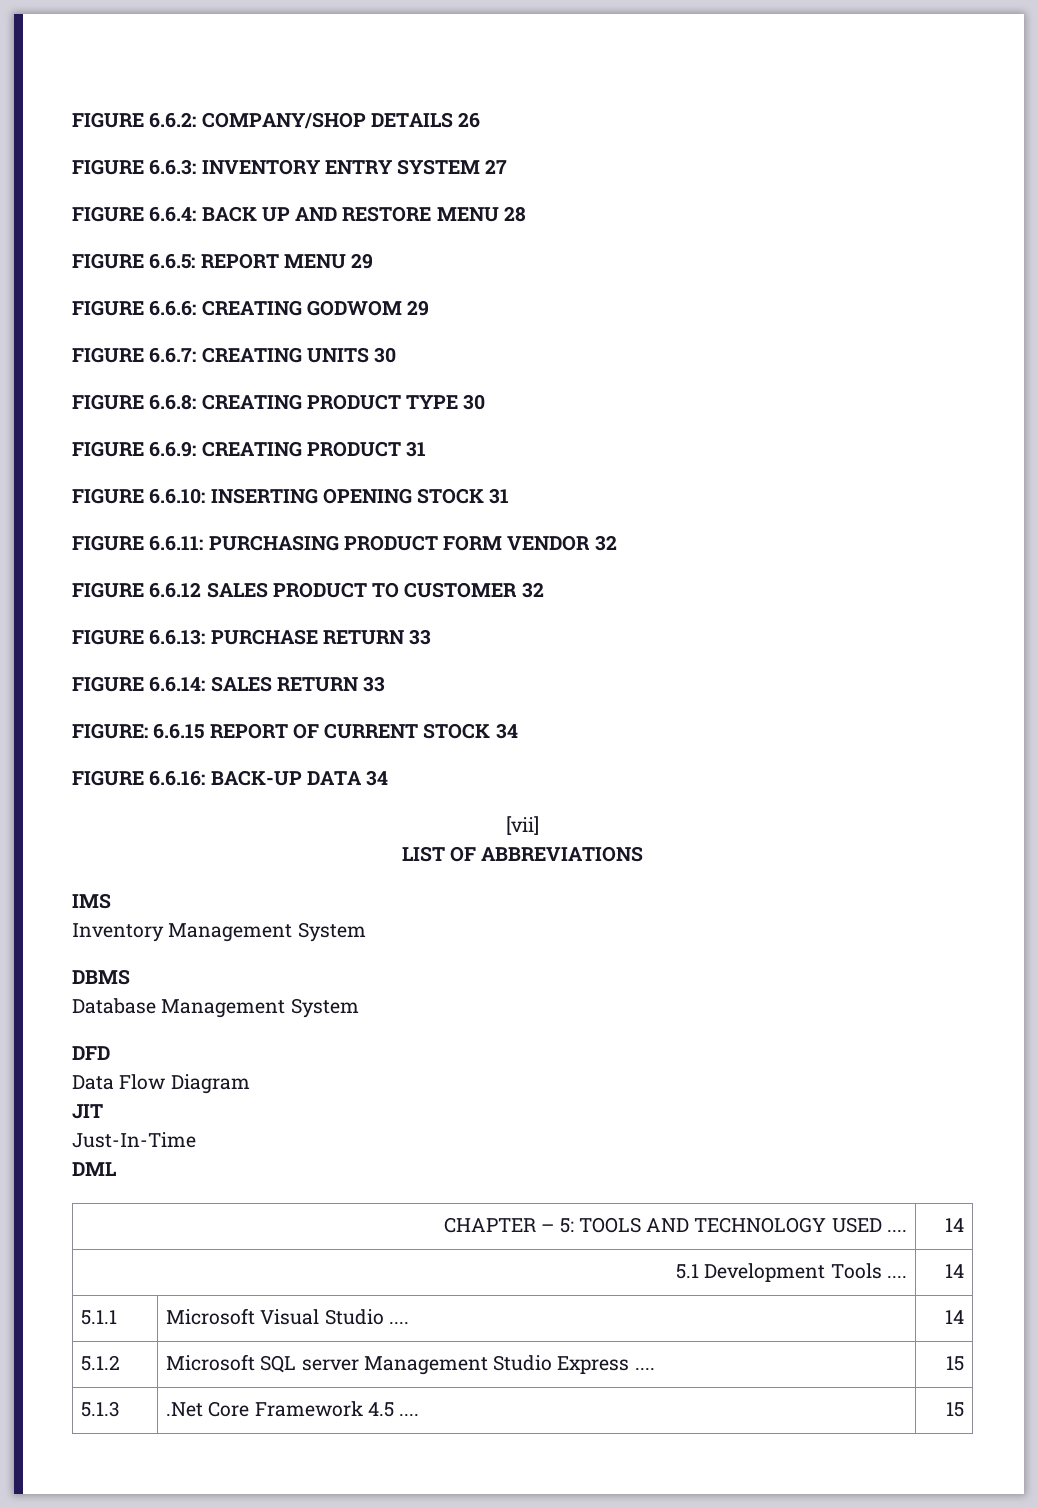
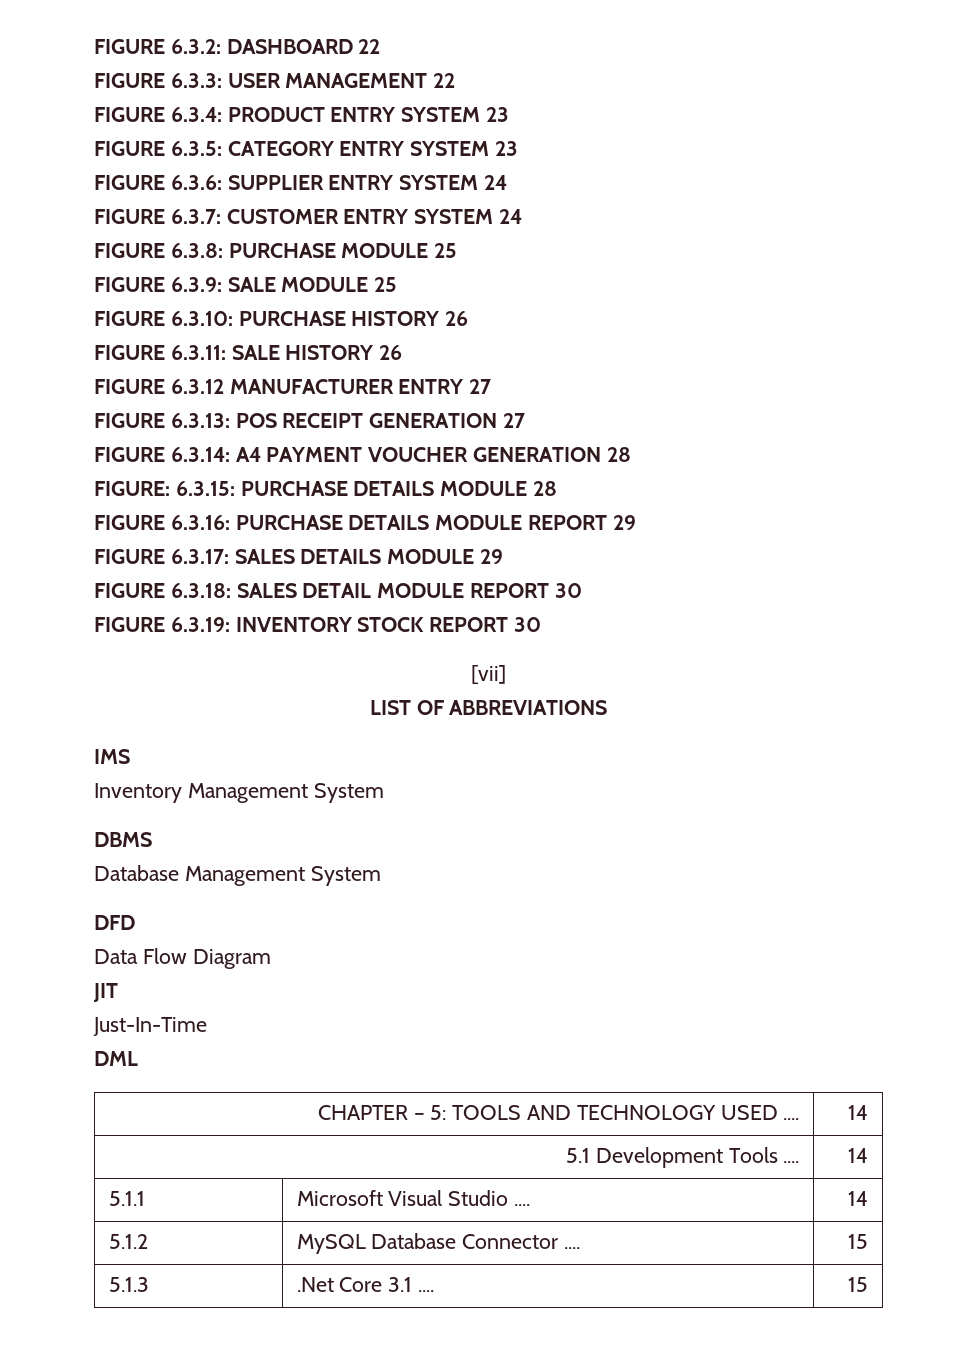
- FIGURE 6.6.2: COMPANY/SHOP DETAILS 26
- FIGURE 6.6.3: INVENTORY ENTRY SYSTEM 27
- FIGURE 6.6.4: BACK UP AND RESTORE MENU 28
- FIGURE 6.6.5: REPORT MENU 29
- FIGURE 6.6.6: CREATING GODWOM 29
- FIGURE 6.6.7: CREATING UNITS 30
- FIGURE 6.6.8: CREATING PRODUCT TYPE 30
- FIGURE 6.6.9: CREATING PRODUCT 31
- FIGURE 6.6.10: INSERTING OPENING STOCK 31
- FIGURE 6.6.11: PURCHASING PRODUCT FORM VENDOR 32
- FIGURE 6.6.12 SALES PRODUCT TO CUSTOMER 32
- FIGURE 6.6.13: PURCHASE RETURN 33
- FIGURE 6.6.14: SALES RETURN 33
- FIGURE: 6.6.15 REPORT OF CURRENT STOCK 34
- FIGURE 6.6.16: BACK-UP DATA 34
+ FIGURE 6.3.2: DASHBOARD 22
+ FIGURE 6.3.3: USER MANAGEMENT 22
+ FIGURE 6.3.4: PRODUCT ENTRY SYSTEM 23
+ FIGURE 6.3.5: CATEGORY ENTRY SYSTEM 23
+ FIGURE 6.3.6: SUPPLIER ENTRY SYSTEM 24
+ FIGURE 6.3.7: CUSTOMER ENTRY SYSTEM 24
+ FIGURE 6.3.8: PURCHASE MODULE 25
+ FIGURE 6.3.9: SALE MODULE 25
+ FIGURE 6.3.10: PURCHASE HISTORY 26
+ FIGURE 6.3.11: SALE HISTORY 26
+ FIGURE 6.3.12 MANUFACTURER ENTRY 27
+ FIGURE 6.3.13: POS RECEIPT GENERATION 27
+ FIGURE 6.3.14: A4 PAYMENT VOUCHER GENERATION 28
+ FIGURE: 6.3.15: PURCHASE DETAILS MODULE 28
+ FIGURE 6.3.16: PURCHASE DETAILS MODULE REPORT 29
+ FIGURE 6.3.17: SALES DETAILS MODULE 29
+ FIGURE 6.3.18: SALES DETAIL MODULE REPORT 30
+ FIGURE 6.3.19: INVENTORY STOCK REPORT 30
- 5.1.2 | Microsoft SQL server Management Studio Express .... | 15
+ 5.1.2 | MySQL Database Connector .... | 15
- 5.1.3 | .Net Core Framework 4.5 .... | 15
+ 5.1.3 | .Net Core 3.1 .... | 15

